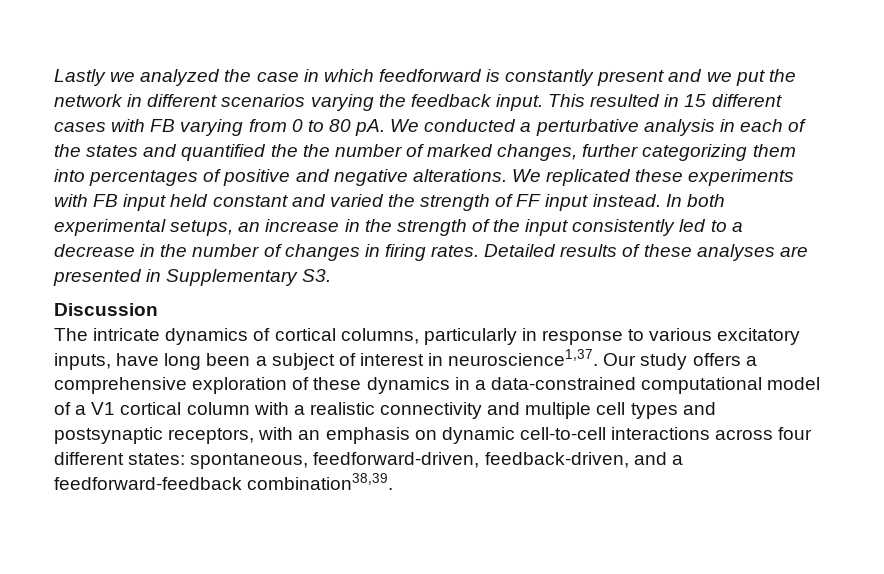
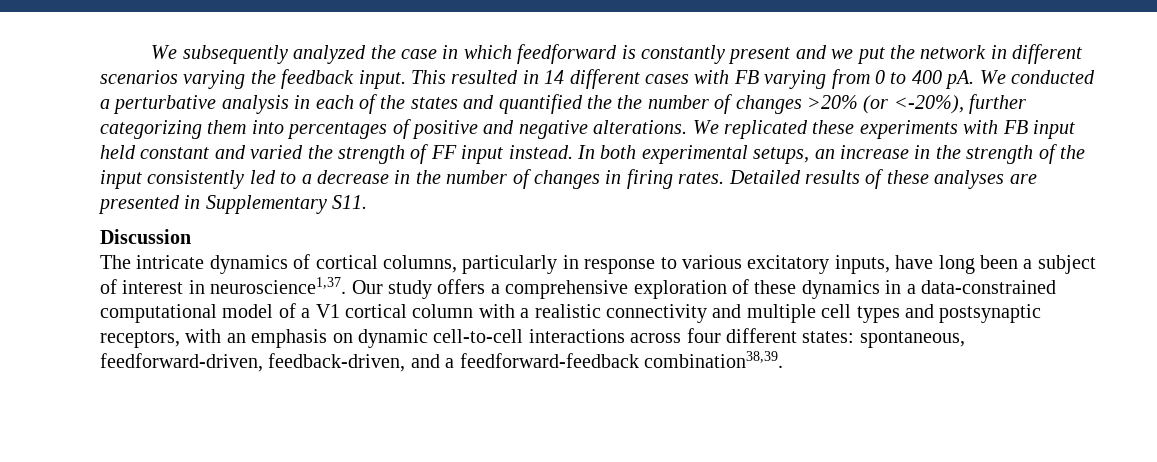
- Lastly we analyzed the case in which feedforward is constantly present and we put the network in different scenarios varying the feedback input.
+ We subsequently analyzed the case in which feedforward is constantly present and we put the network in different scenarios varying the feedback input.
- This resulted in 15 different cases with FB varying from 0 to 80 pA.
+ This resulted in 14 different cases with FB varying from 0 to 400 pA.
- We conducted a perturbative analysis in each of the states and quantified the the number of marked changes, further categorizing them into percentages of positive and negative alterations.
+ We conducted a perturbative analysis in each of the states and quantified the the number of changes >20% (or <-20%), further categorizing them into percentages of positive and negative alterations.
- Detailed results of these analyses are presented in Supplementary S3.
+ Detailed results of these analyses are presented in Supplementary S11.

